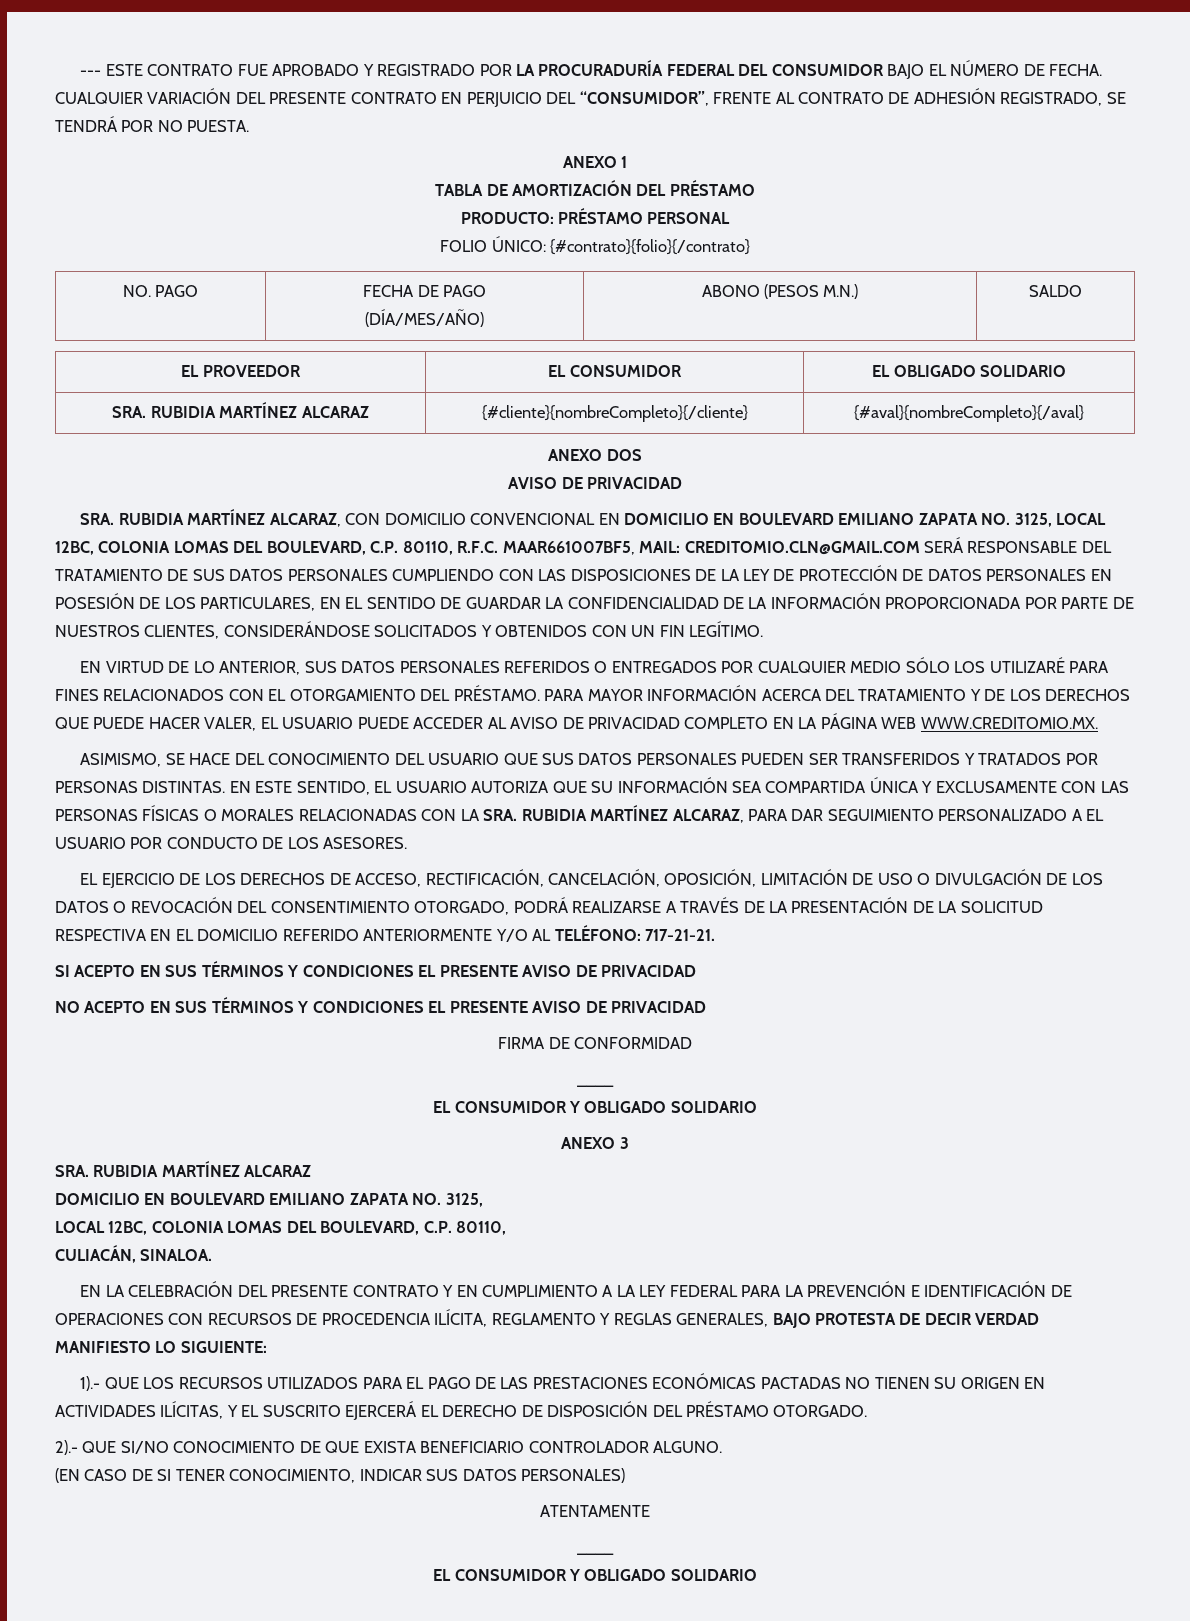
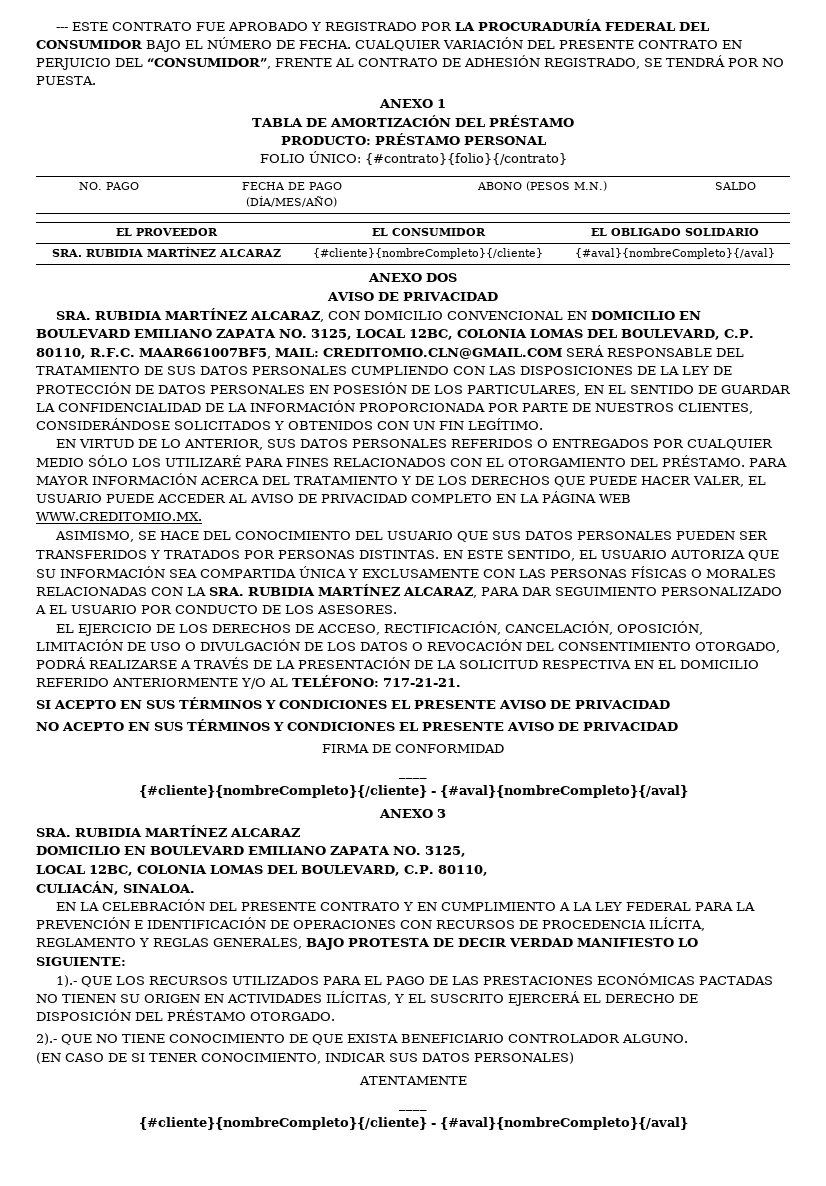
  FIRMA DE CONFORMIDAD
  ____
- EL CONSUMIDOR Y OBLIGADO SOLIDARIO
+ {#cliente}{nombreCompleto}{/cliente} - {#aval}{nombreCompleto}{/aval}
- 2).- QUE SI/NO CONOCIMIENTO DE QUE EXISTA BENEFICIARIO CONTROLADOR ALGUNO.
+ 2).- QUE NO TIENE CONOCIMIENTO DE QUE EXISTA BENEFICIARIO CONTROLADOR ALGUNO.
  ATENTAMENTE
  ____
- EL CONSUMIDOR Y OBLIGADO SOLIDARIO
+ {#cliente}{nombreCompleto}{/cliente} - {#aval}{nombreCompleto}{/aval}

